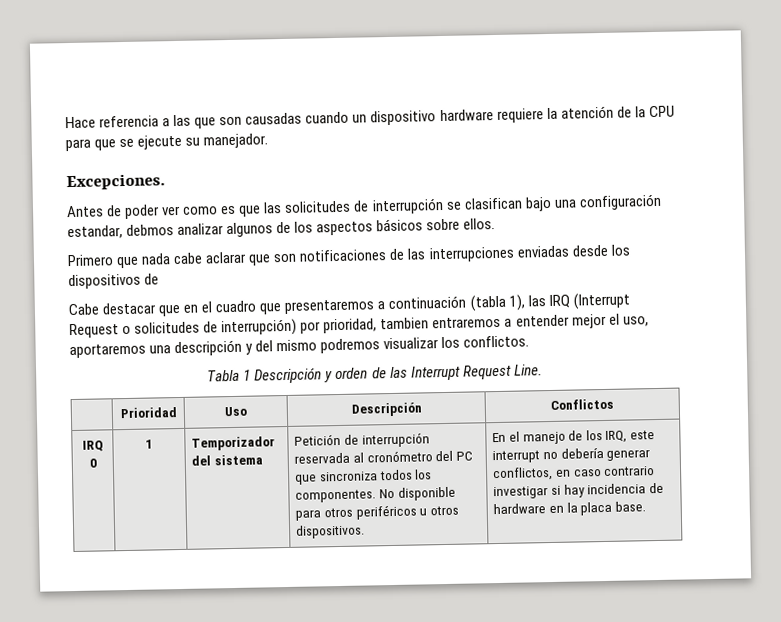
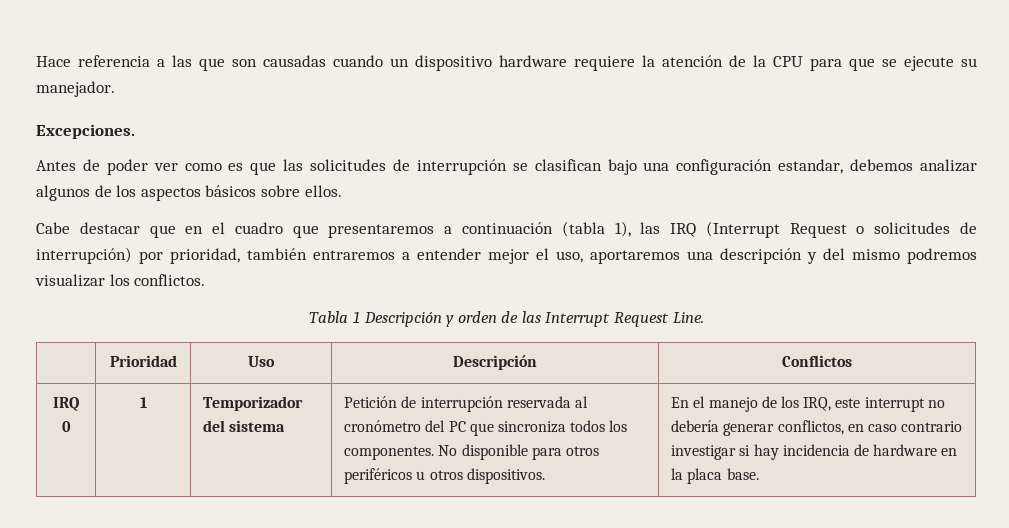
- Antes de poder ver como es que las solicitudes de interrupción se clasifican bajo una configuración estandar, debmos analizar algunos de los aspectos básicos sobre ellos.
+ Antes de poder ver como es que las solicitudes de interrupción se clasifican bajo una configuración estandar, debemos analizar algunos de los aspectos básicos sobre ellos.
- Primero que nada cabe aclarar que son notificaciones de las interrupciones enviadas desde los dispositivos de
- Cabe destacar que en el cuadro que presentaremos a continuación (tabla 1), las IRQ (Interrupt Request o solicitudes de interrupción) por prioridad, tambien entraremos a entender mejor el uso, aportaremos una descripción y del mismo podremos visualizar los conflictos.
+ Cabe destacar que en el cuadro que presentaremos a continuación (tabla 1), las IRQ (Interrupt Request o solicitudes de interrupción) por prioridad, también entraremos a entender mejor el uso, aportaremos una descripción y del mismo podremos visualizar los conflictos.

